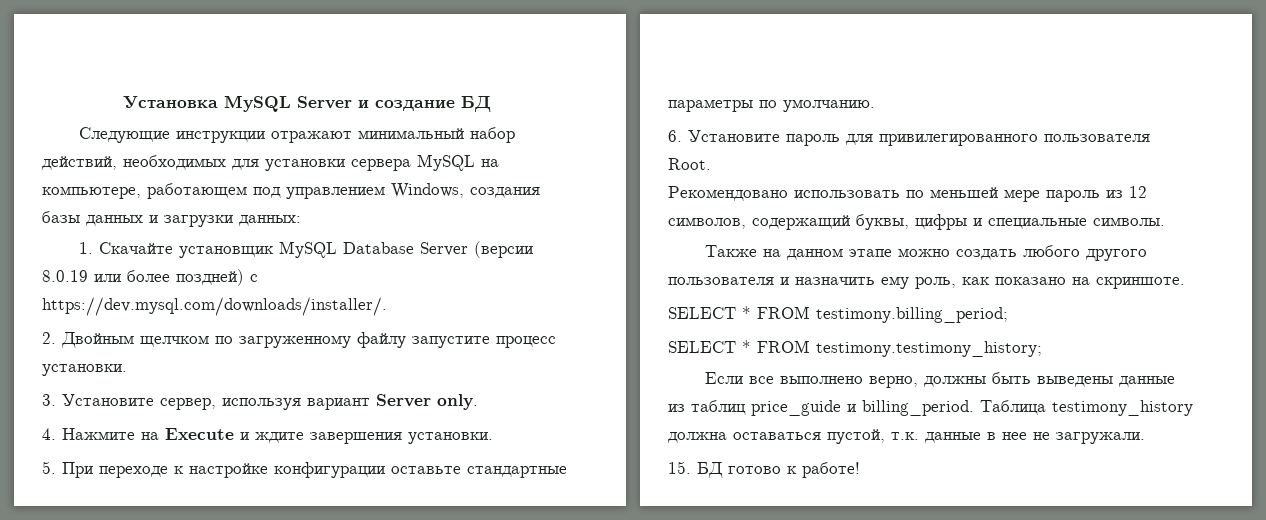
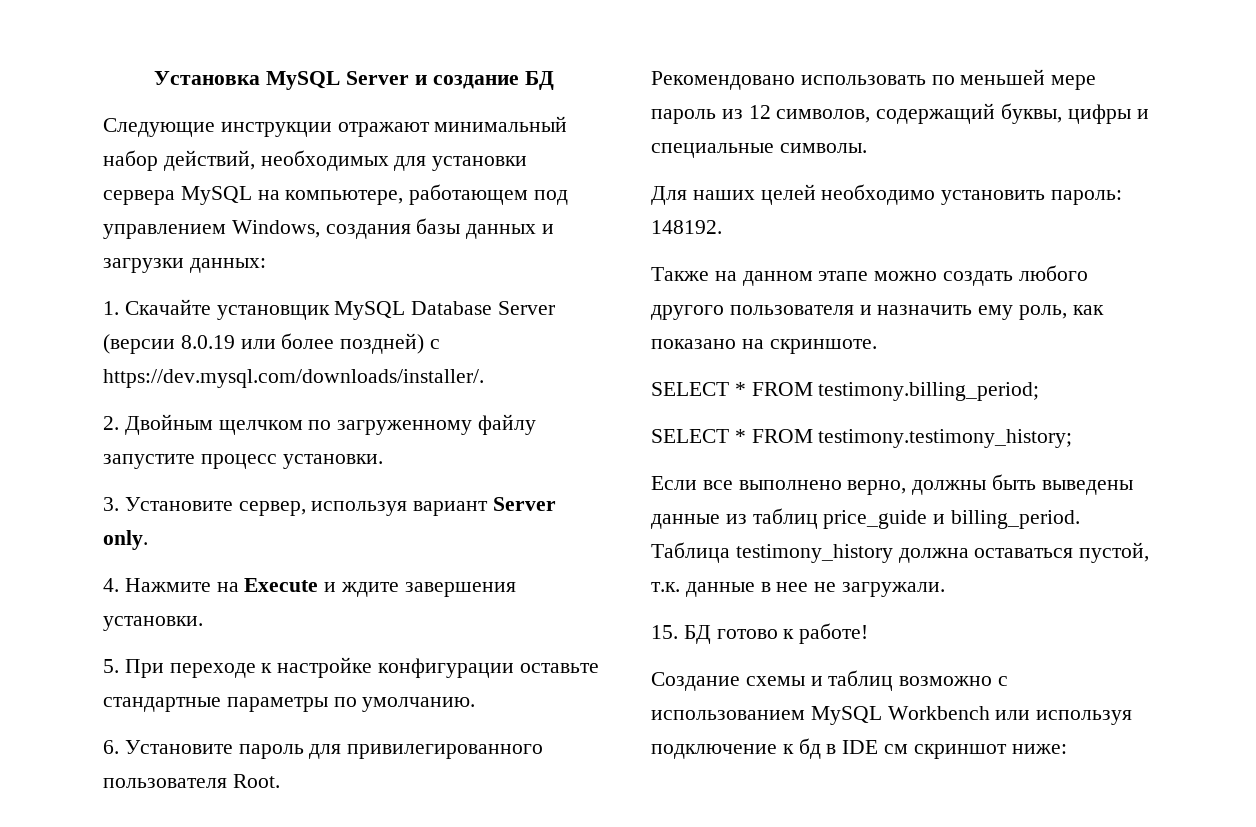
+ Для наших целей необходимо установить пароль: 148192.
+ Создание схемы и таблиц возможно с использованием MySQL Workbench или используя подключение к бд в IDE см скриншот ниже:

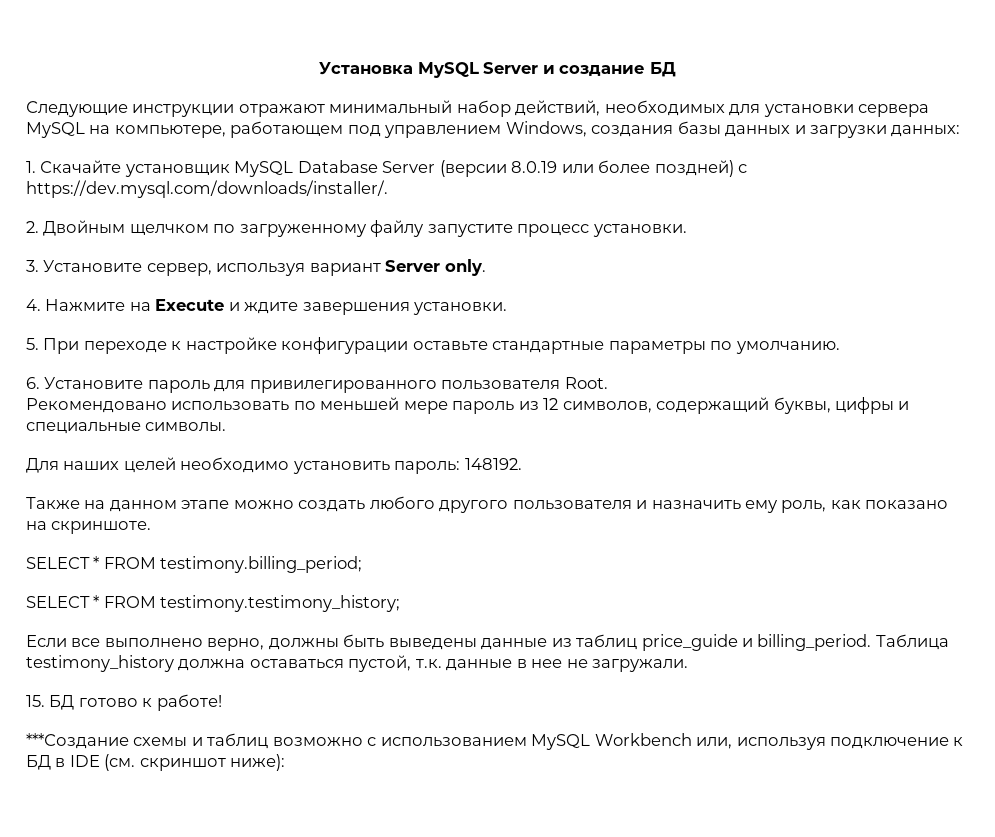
- Создание схемы и таблиц возможно с использованием MySQL Workbench или используя подключение к бд в IDE см скриншот ниже:
+ ***Создание схемы и таблиц возможно с использованием MySQL Workbench или, используя подключение к БД в IDE (см. скриншот ниже):

